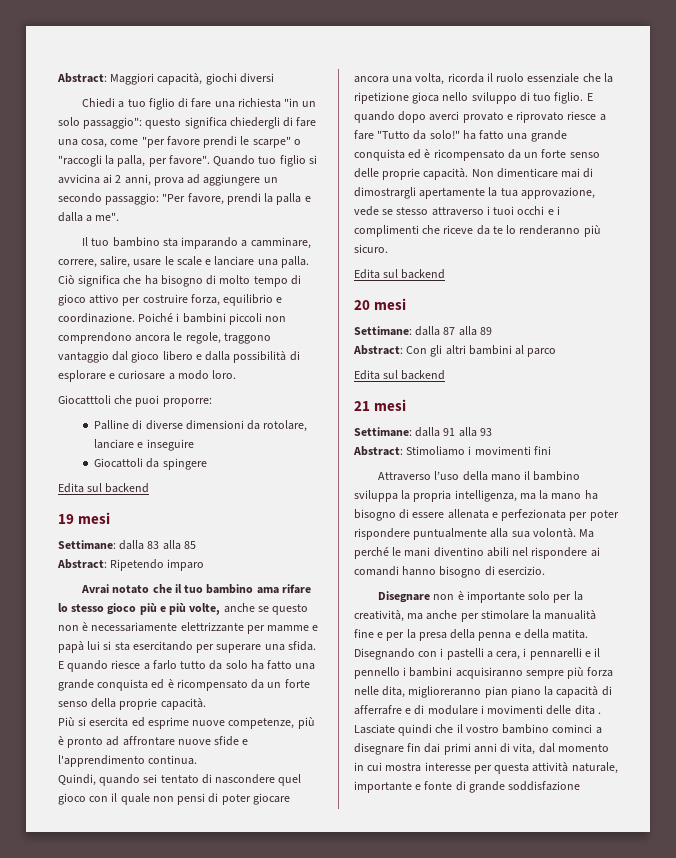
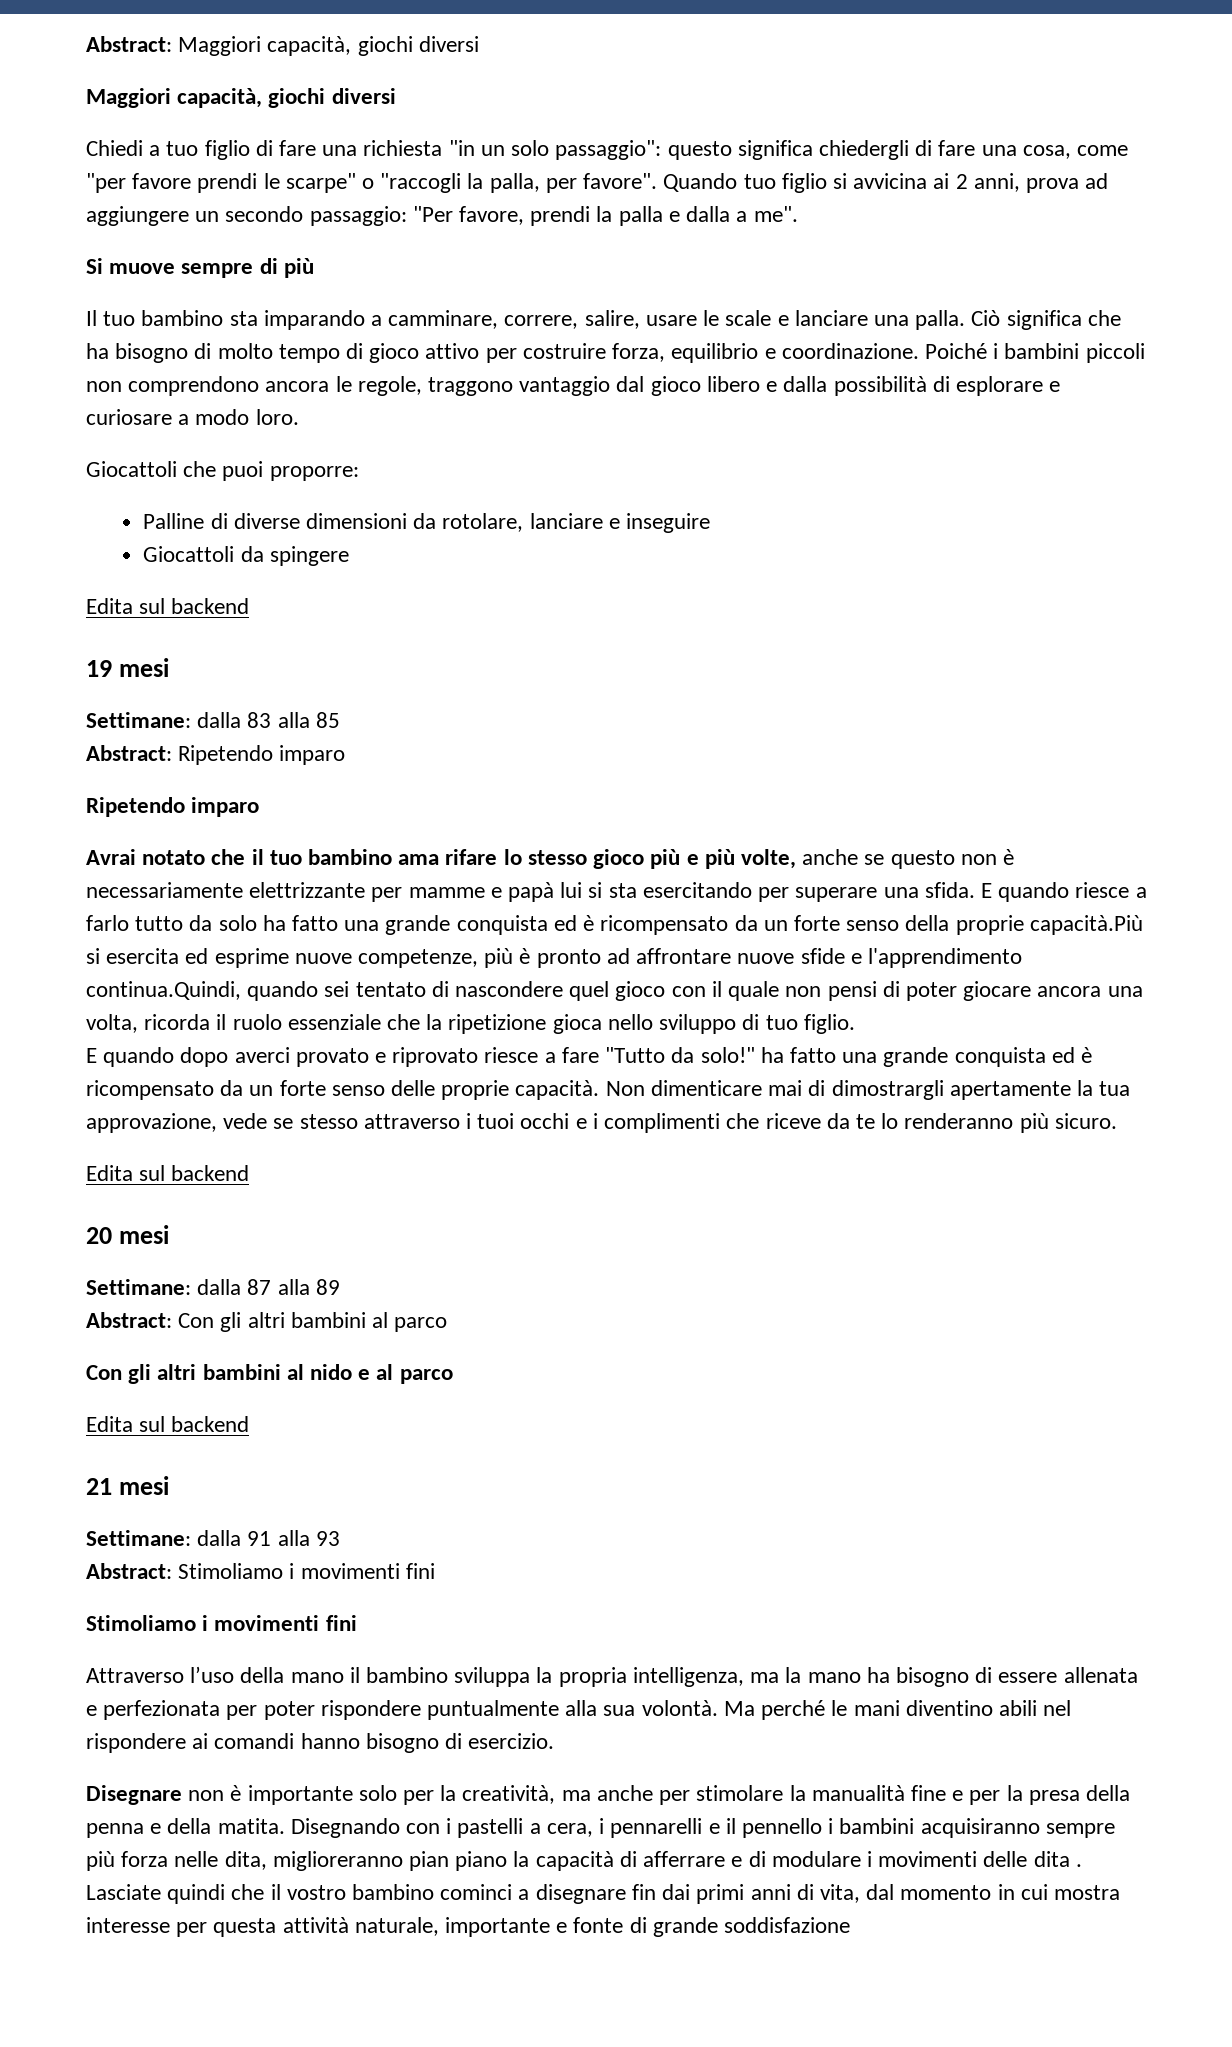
  Abstract: Maggiori capacità, giochi diversi
+ Maggiori capacità, giochi diversi
+ Si muove sempre di più
- Giocatttoli che puoi proporre:
+ Giocattoli che puoi proporre:
  Abstract: Ripetendo imparo
+ Ripetendo imparo
- E quando riesce a farlo tutto da solo ha fatto una grande conquista ed è ricompensato da un forte senso della proprie capacità.
- Più si esercita ed esprime nuove competenze, più è pronto ad affrontare nuove sfide e l'apprendimento continua.
- Quindi, quando sei tentato di nascondere quel gioco con il quale non pensi di poter giocare ancora una volta, ricorda il ruolo essenziale che la ripetizione gioca nello sviluppo di tuo figlio. E quando dopo averci provato e riprovato riesce a fare "Tutto da solo!" ha fatto una grande conquista ed è ricompensato da un forte senso delle proprie capacità.
+ E quando riesce a farlo tutto da solo ha fatto una grande conquista ed è ricompensato da un forte senso della proprie capacità.Più si esercita ed esprime nuove competenze, più è pronto ad affrontare nuove sfide e l'apprendimento continua.Quindi, quando sei tentato di nascondere quel gioco con il quale non pensi di poter giocare ancora una volta, ricorda il ruolo essenziale che la ripetizione gioca nello sviluppo di tuo figlio.
+ E quando dopo averci provato e riprovato riesce a fare "Tutto da solo!" ha fatto una grande conquista ed è ricompensato da un forte senso delle proprie capacità.
+ Con gli altri bambini al nido e al parco
  Abstract: Stimoliamo i movimenti fini
+ Stimoliamo i movimenti fini
- Disegnando con i pastelli a cera, i pennarelli e il pennello i bambini acquisiranno sempre più forza nelle dita, miglioreranno pian piano la capacità di afferrafre e di modulare i movimenti delle dita .
+ Disegnando con i pastelli a cera, i pennarelli e il pennello i bambini acquisiranno sempre più forza nelle dita, miglioreranno pian piano la capacità di afferrare e di modulare i movimenti delle dita .

